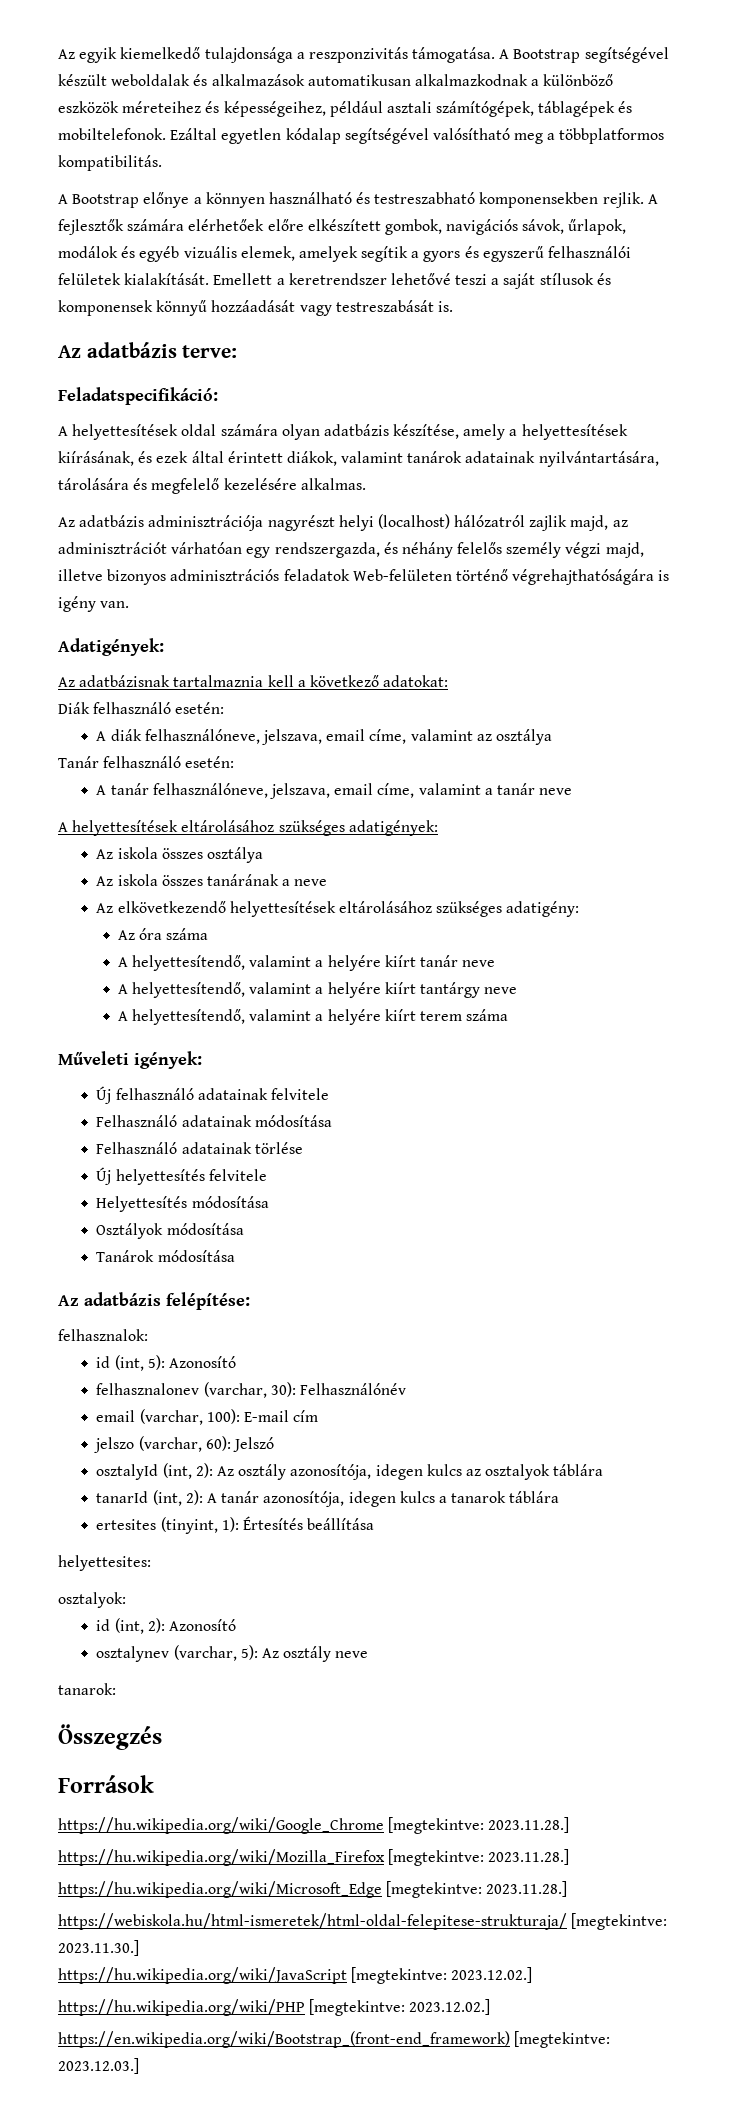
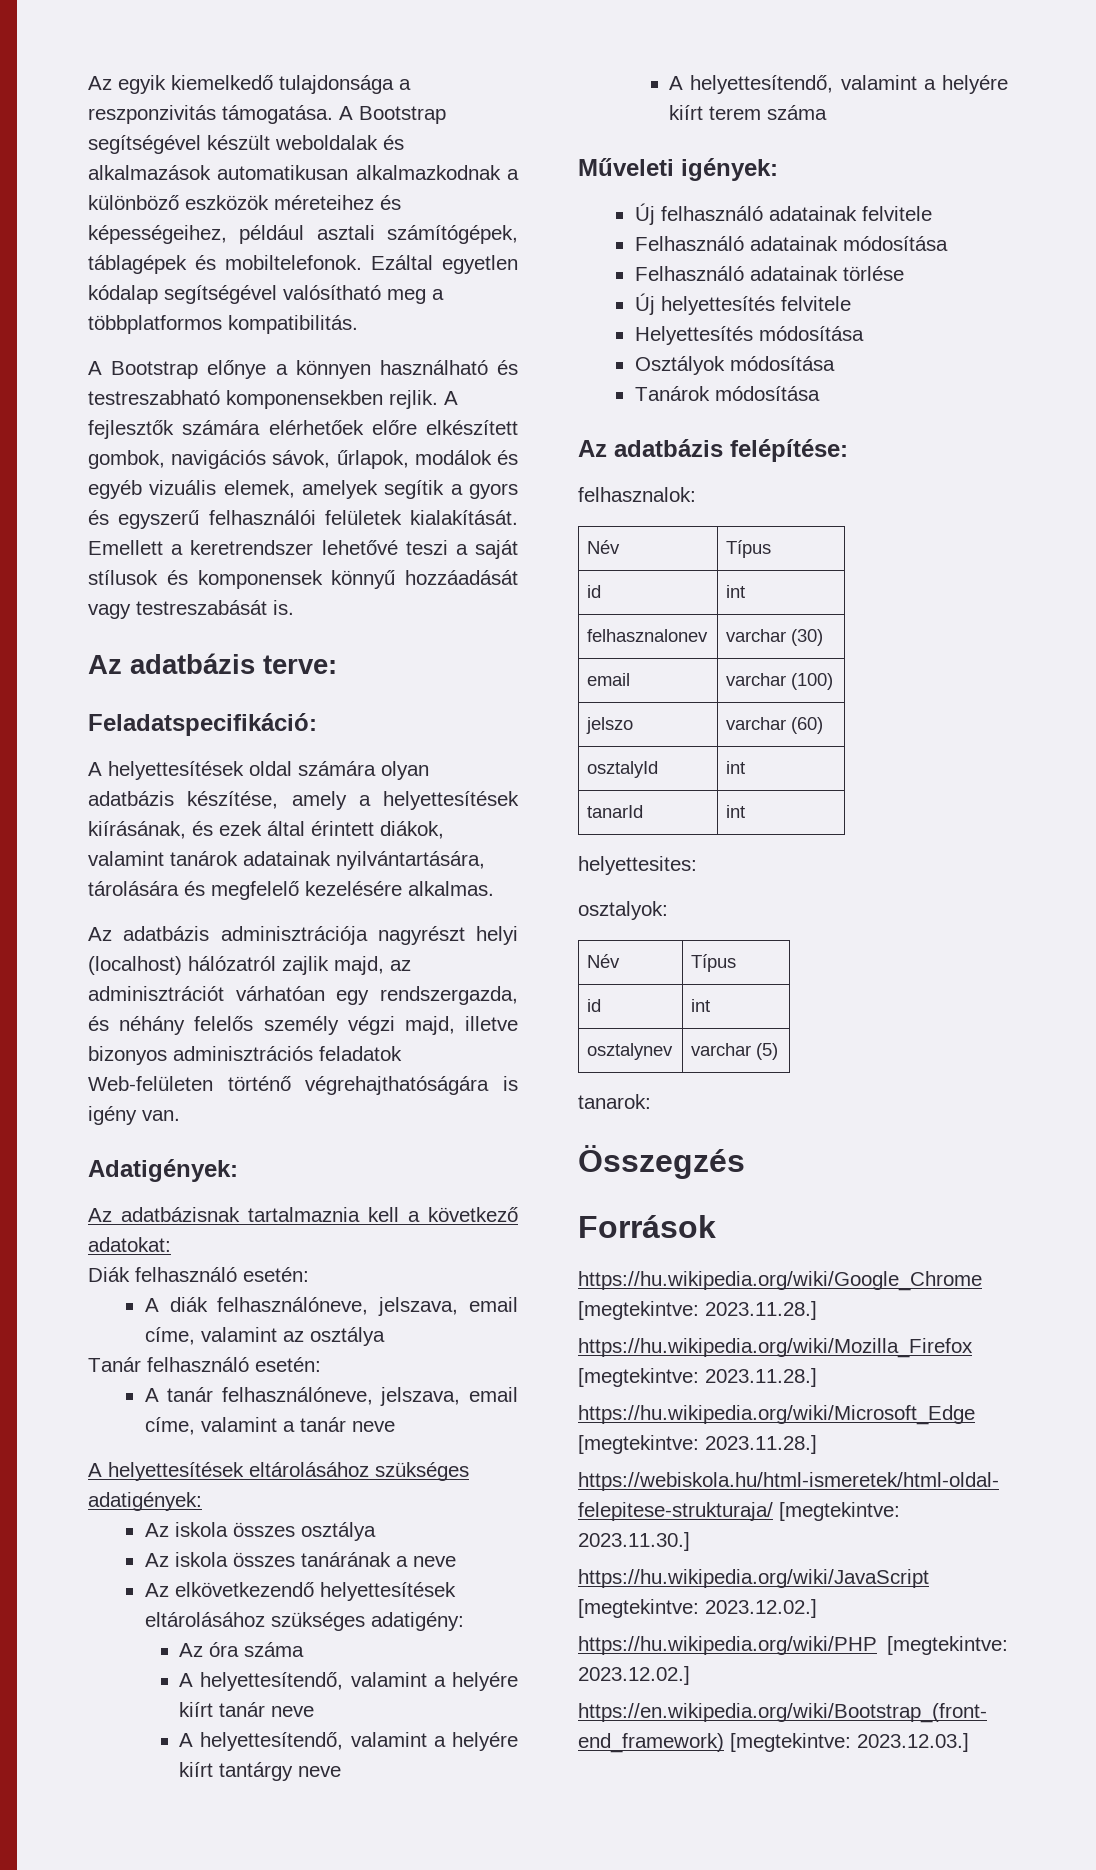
  felhasznalok:
- id (int, 5): Azonosító
- felhasznalonev (varchar, 30): Felhasználónév
- email (varchar, 100): E-mail cím
- jelszo (varchar, 60): Jelszó
- osztalyId (int, 2): Az osztály azonosítója, idegen kulcs az osztalyok táblára
- tanarId (int, 2): A tanár azonosítója, idegen kulcs a tanarok táblára
- ertesites (tinyint, 1): Értesítés beállítása
+ Név | Típus
+ id | int
+ felhasznalonev | varchar (30)
+ email | varchar (100)
+ jelszo | varchar (60)
+ osztalyId | int
+ tanarId | int
  osztalyok:
- id (int, 2): Azonosító
- osztalynev (varchar, 5): Az osztály neve
+ Név | Típus
+ id | int
+ osztalynev | varchar (5)

